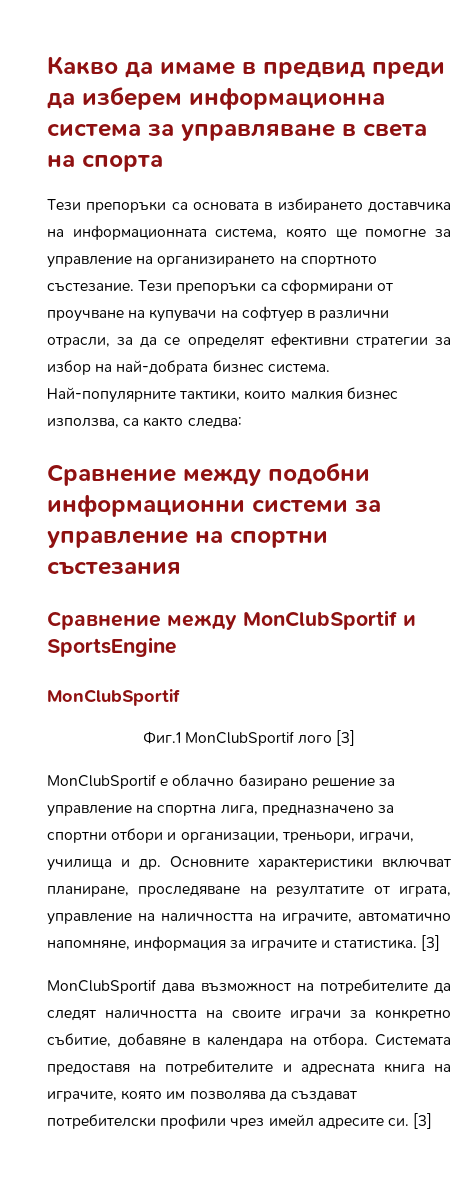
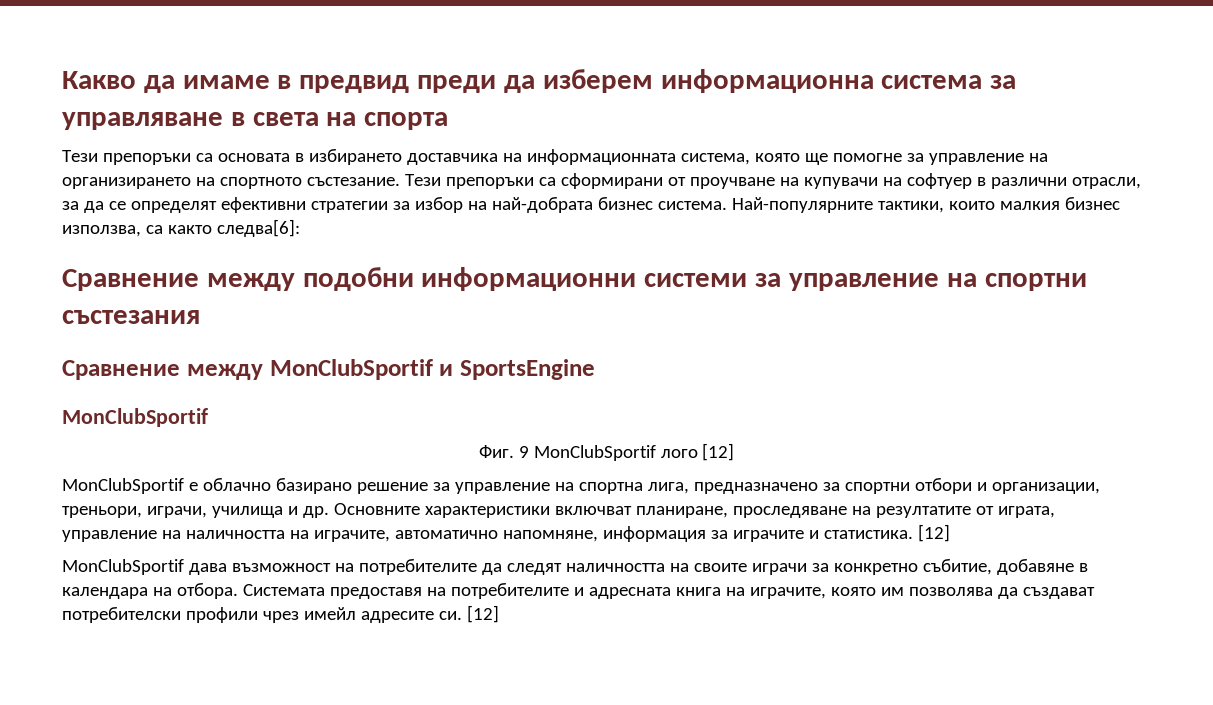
- Най-популярните тактики, които малкия бизнес използва, са както следва:
+ Най-популярните тактики, които малкия бизнес използва, са както следва[6]:
- Фиг.1 MonClubSportif лого [3]
+ Фиг. 9 MonClubSportif лого [12]
- MonClubSportif е облачно базирано решение за управление на спортна лига, предназначено за спортни отбори и организации, треньори, играчи, училища и др. Основните характеристики включват планиране, проследяване на резултатите от играта, управление на наличността на играчите, автоматично напомняне, информация за играчите и статистика. [3]
+ MonClubSportif е облачно базирано решение за управление на спортна лига, предназначено за спортни отбори и организации, треньори, играчи, училища и др. Основните характеристики включват планиране, проследяване на резултатите от играта, управление на наличността на играчите, автоматично напомняне, информация за играчите и статистика. [12]
- Системата предоставя на потребителите и адресната книга на играчите, която им позволява да създават потребителски профили чрез имейл адресите си. [3]
+ Системата предоставя на потребителите и адресната книга на играчите, която им позволява да създават потребителски профили чрез имейл адресите си. [12]

